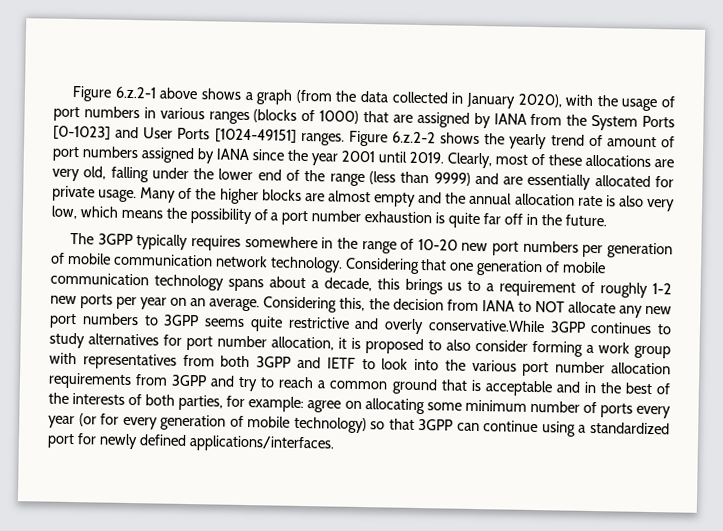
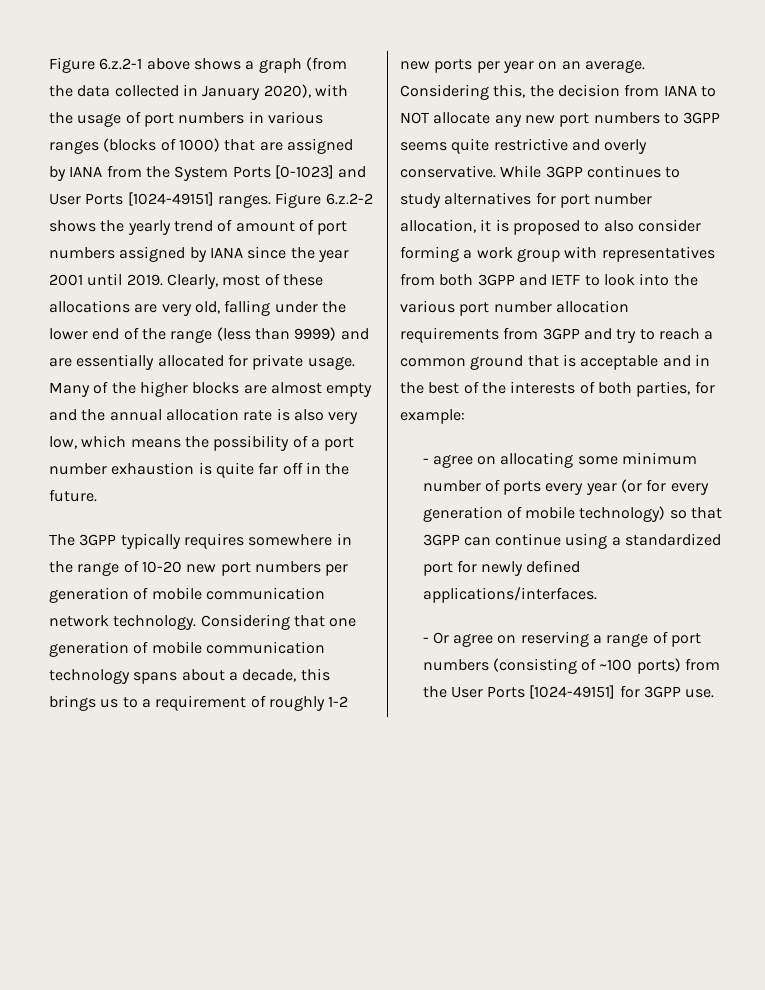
- Considering this, the decision from IANA to NOT allocate any new port numbers to 3GPP seems quite restrictive and overly conservative.While 3GPP continues to study alternatives for port number allocation, it is proposed to also consider forming a work group with representatives from both 3GPP and IETF to look into the various port number allocation requirements from 3GPP and try to reach a common ground that is acceptable and in the best of the interests of both parties, for example: agree on allocating some minimum number of ports every year (or for every generation of mobile technology) so that 3GPP can continue using a standardized port for newly defined applications/interfaces.
+ Considering this, the decision from IANA to NOT allocate any new port numbers to 3GPP seems quite restrictive and overly conservative. While 3GPP continues to study alternatives for port number allocation, it is proposed to also consider forming a work group with representatives from both 3GPP and IETF to look into the various port number allocation requirements from 3GPP and try to reach a common ground that is acceptable and in the best of the interests of both parties, for example:
+ - agree on allocating some minimum number of ports every year (or for every generation of mobile technology) so that 3GPP can continue using a standardized port for newly defined applications/interfaces.
+ - Or agree on reserving a range of port numbers (consisting of ~100 ports) from the User Ports [1024-49151] for 3GPP use.

